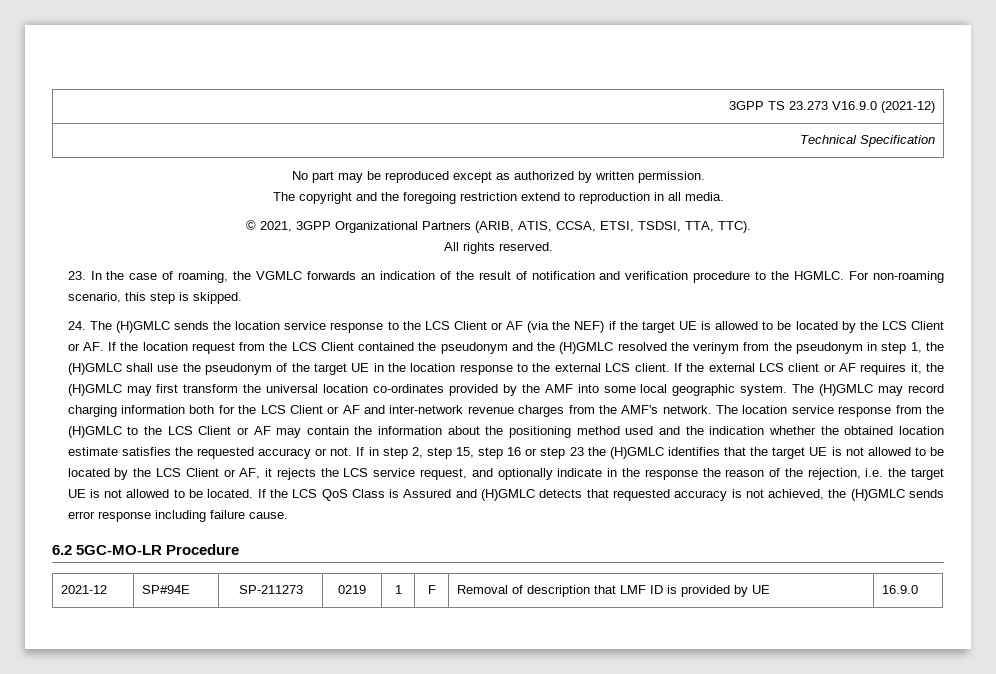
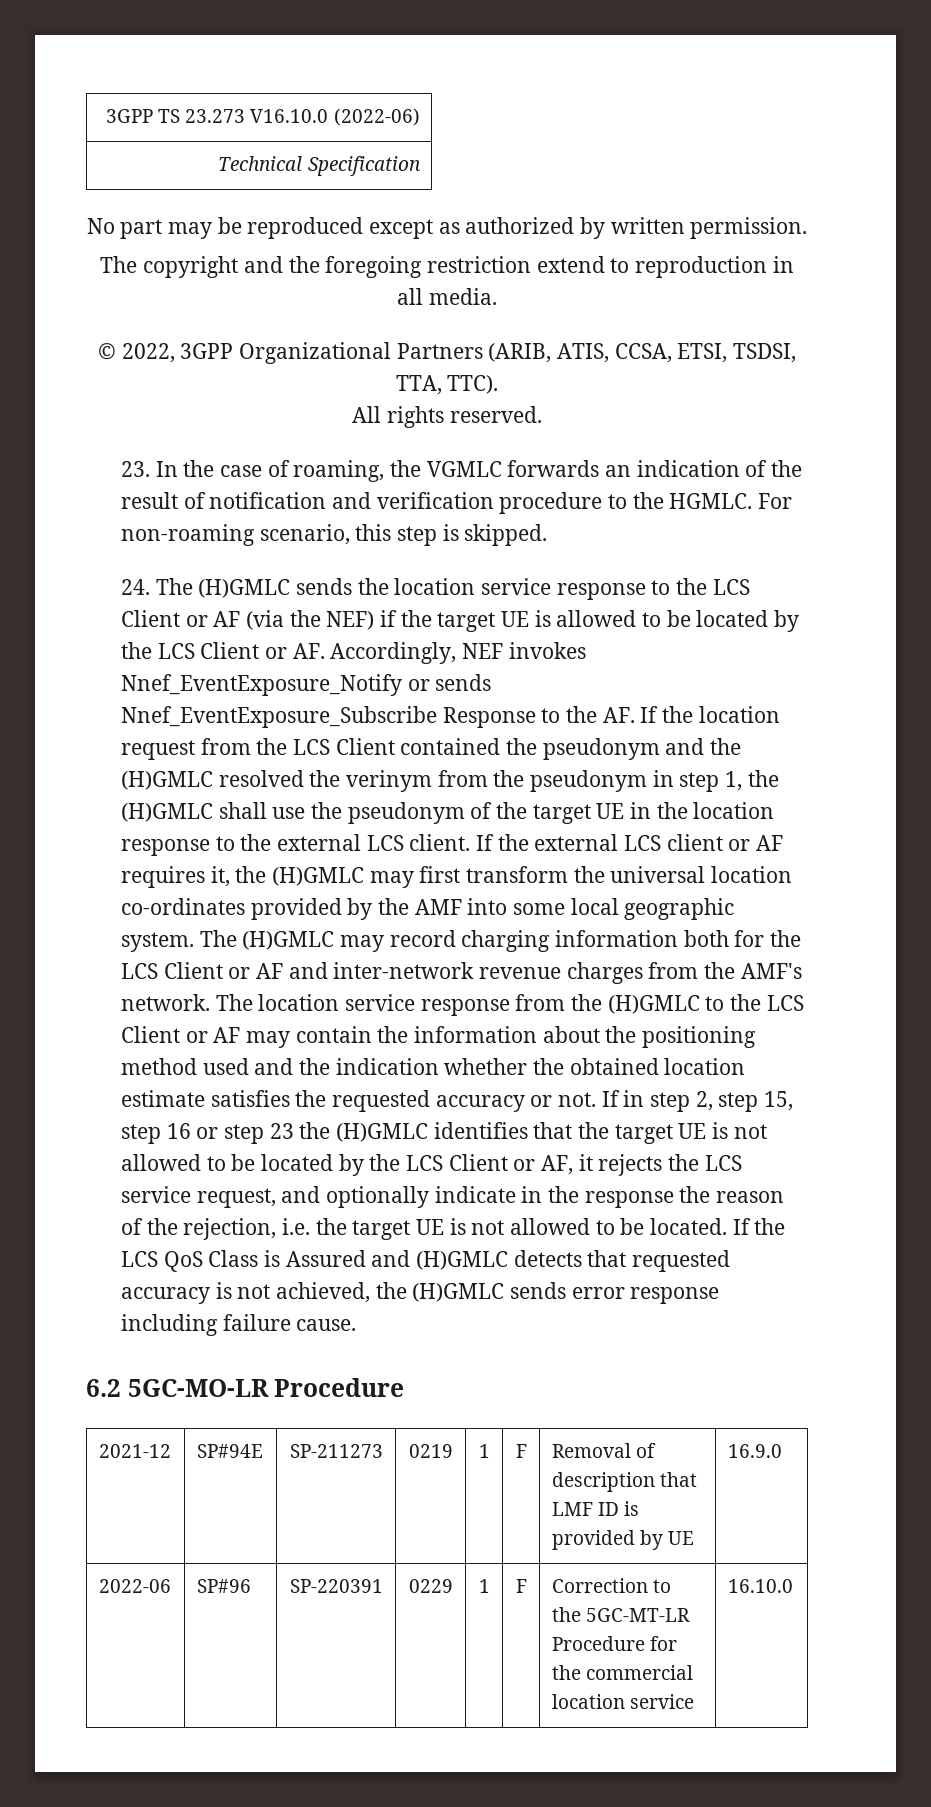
- 3GPP TS 23.273 V16.9.0 (2021-12)
+ 3GPP TS 23.273 V16.10.0 (2022-06)
- © 2021, 3GPP Organizational Partners (ARIB, ATIS, CCSA, ETSI, TSDSI, TTA, TTC).
+ © 2022, 3GPP Organizational Partners (ARIB, ATIS, CCSA, ETSI, TSDSI, TTA, TTC).
- 24. The (H)GMLC sends the location service response to the LCS Client or AF (via the NEF) if the target UE is allowed to be located by the LCS Client or AF. If the location request from the LCS Client contained the pseudonym and the (H)GMLC resolved the verinym from the pseudonym in step 1, the (H)GMLC shall use the pseudonym of the target UE in the location response to the external LCS client.
+ 24. The (H)GMLC sends the location service response to the LCS Client or AF (via the NEF) if the target UE is allowed to be located by the LCS Client or AF. Accordingly, NEF invokes Nnef_EventExposure_Notify or sends Nnef_EventExposure_Subscribe Response to the AF. If the location request from the LCS Client contained the pseudonym and the (H)GMLC resolved the verinym from the pseudonym in step 1, the (H)GMLC shall use the pseudonym of the target UE in the location response to the external LCS client.
+ 2022-06 | SP#96 | SP-220391 | 0229 | 1 | F | Correction to the 5GC-MT-LR Procedure for the commercial location service | 16.10.0

